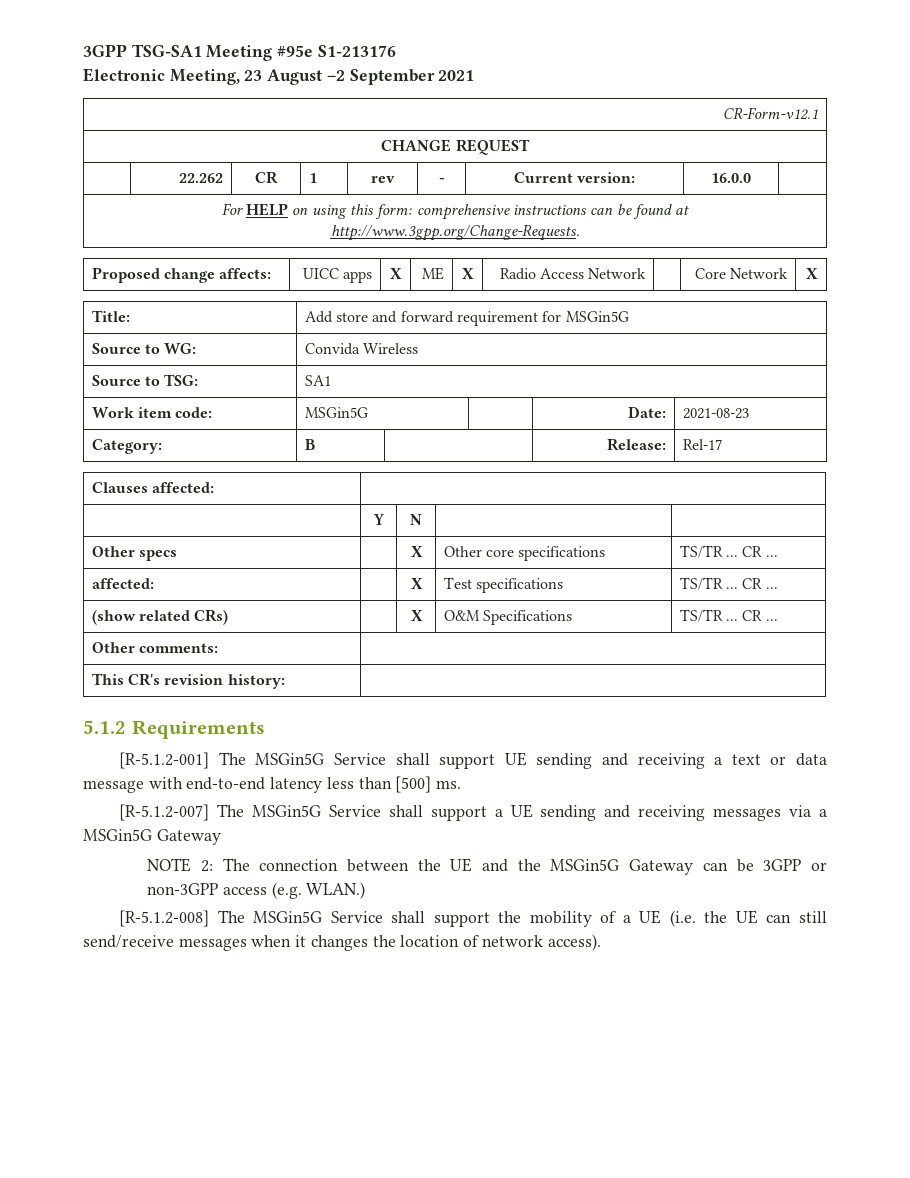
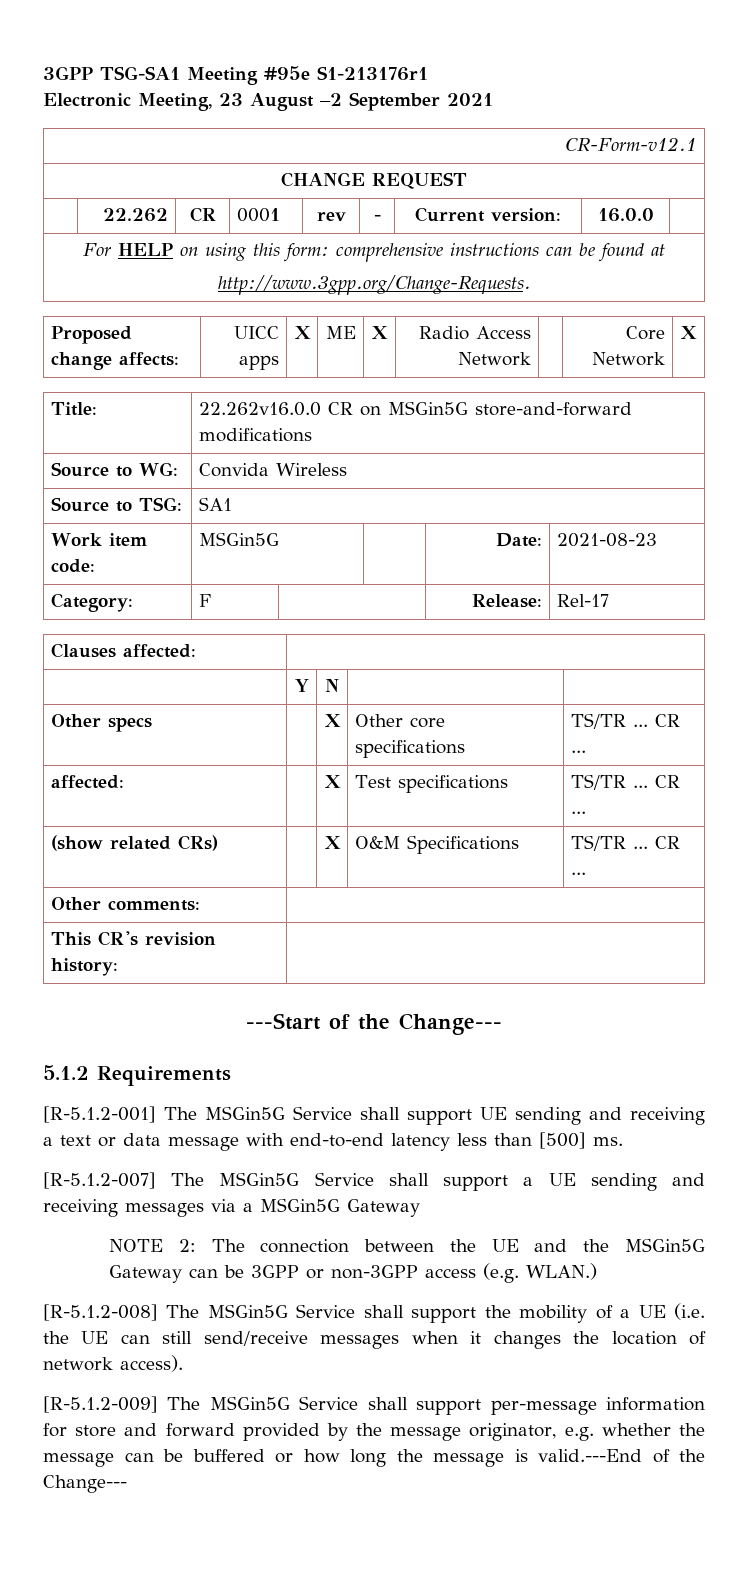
- 3GPP TSG-SA1 Meeting #95e S1-213176
+ 3GPP TSG-SA1 Meeting #95e S1-213176r1
- | 22.262 | CR | 1 | rev | - | Current version: | 16.0.0 |
+ | 22.262 | CR | 0001 | rev | - | Current version: | 16.0.0 |
- Title: | Add store and forward requirement for MSGin5G
+ Title: | 22.262v16.0.0 CR on MSGin5G store-and-forward modifications
- Category: | B | | Release: | Rel-17
+ Category: | F | | Release: | Rel-17
+ ---Start of the Change---
+ [R-5.1.2-009] The MSGin5G Service shall support per-message information for store and forward provided by the message originator, e.g. whether the message can be buffered or how long the message is valid.---End of the Change---

